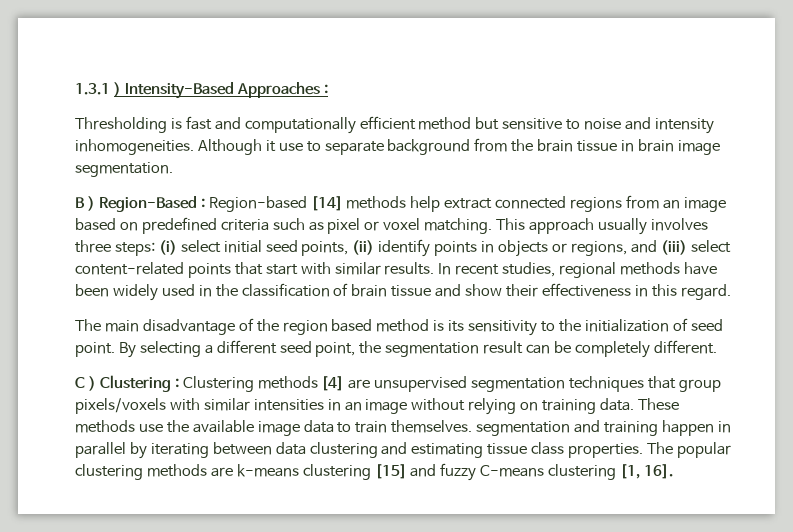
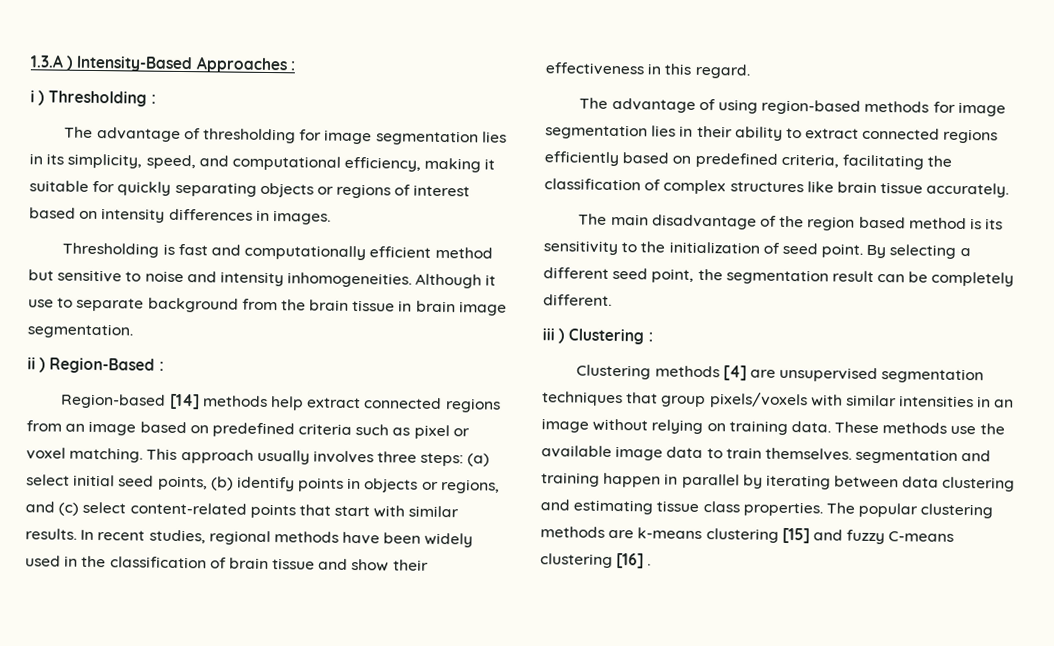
- 1.3.1 ) Intensity-Based Approaches :
+ 1.3.A ) Intensity-Based Approaches :
+ i ) Thresholding :
+ The advantage of thresholding for image segmentation lies in its simplicity, speed, and computational efficiency, making it suitable for quickly separating objects or regions of interest based on intensity differences in images.
- B ) Region-Based : Region-based [14] methods help extract connected regions from an image based on predefined criteria such as pixel or voxel matching.
+ ii ) Region-Based :
+ Region-based [14] methods help extract connected regions from an image based on predefined criteria such as pixel or voxel matching.
- This approach usually involves three steps: (i) select initial seed points, (ii) identify points in objects or regions, and (iii) select content-related points that start with similar results.
+ This approach usually involves three steps: (a) select initial seed points, (b) identify points in objects or regions, and (c) select content-related points that start with similar results.
+ The advantage of using region-based methods for image segmentation lies in their ability to extract connected regions efficiently based on predefined criteria, facilitating the classification of complex structures like brain tissue accurately.
- C ) Clustering : Clustering methods [4] are unsupervised segmentation techniques that group pixels/voxels with similar intensities in an image without relying on training data.
+ iii ) Clustering :
+ Clustering methods [4] are unsupervised segmentation techniques that group pixels/voxels with similar intensities in an image without relying on training data.
- The popular clustering methods are k-means clustering [15] and fuzzy C-means clustering [1, 16].
+ The popular clustering methods are k-means clustering [15] and fuzzy C-means clustering [16] .

